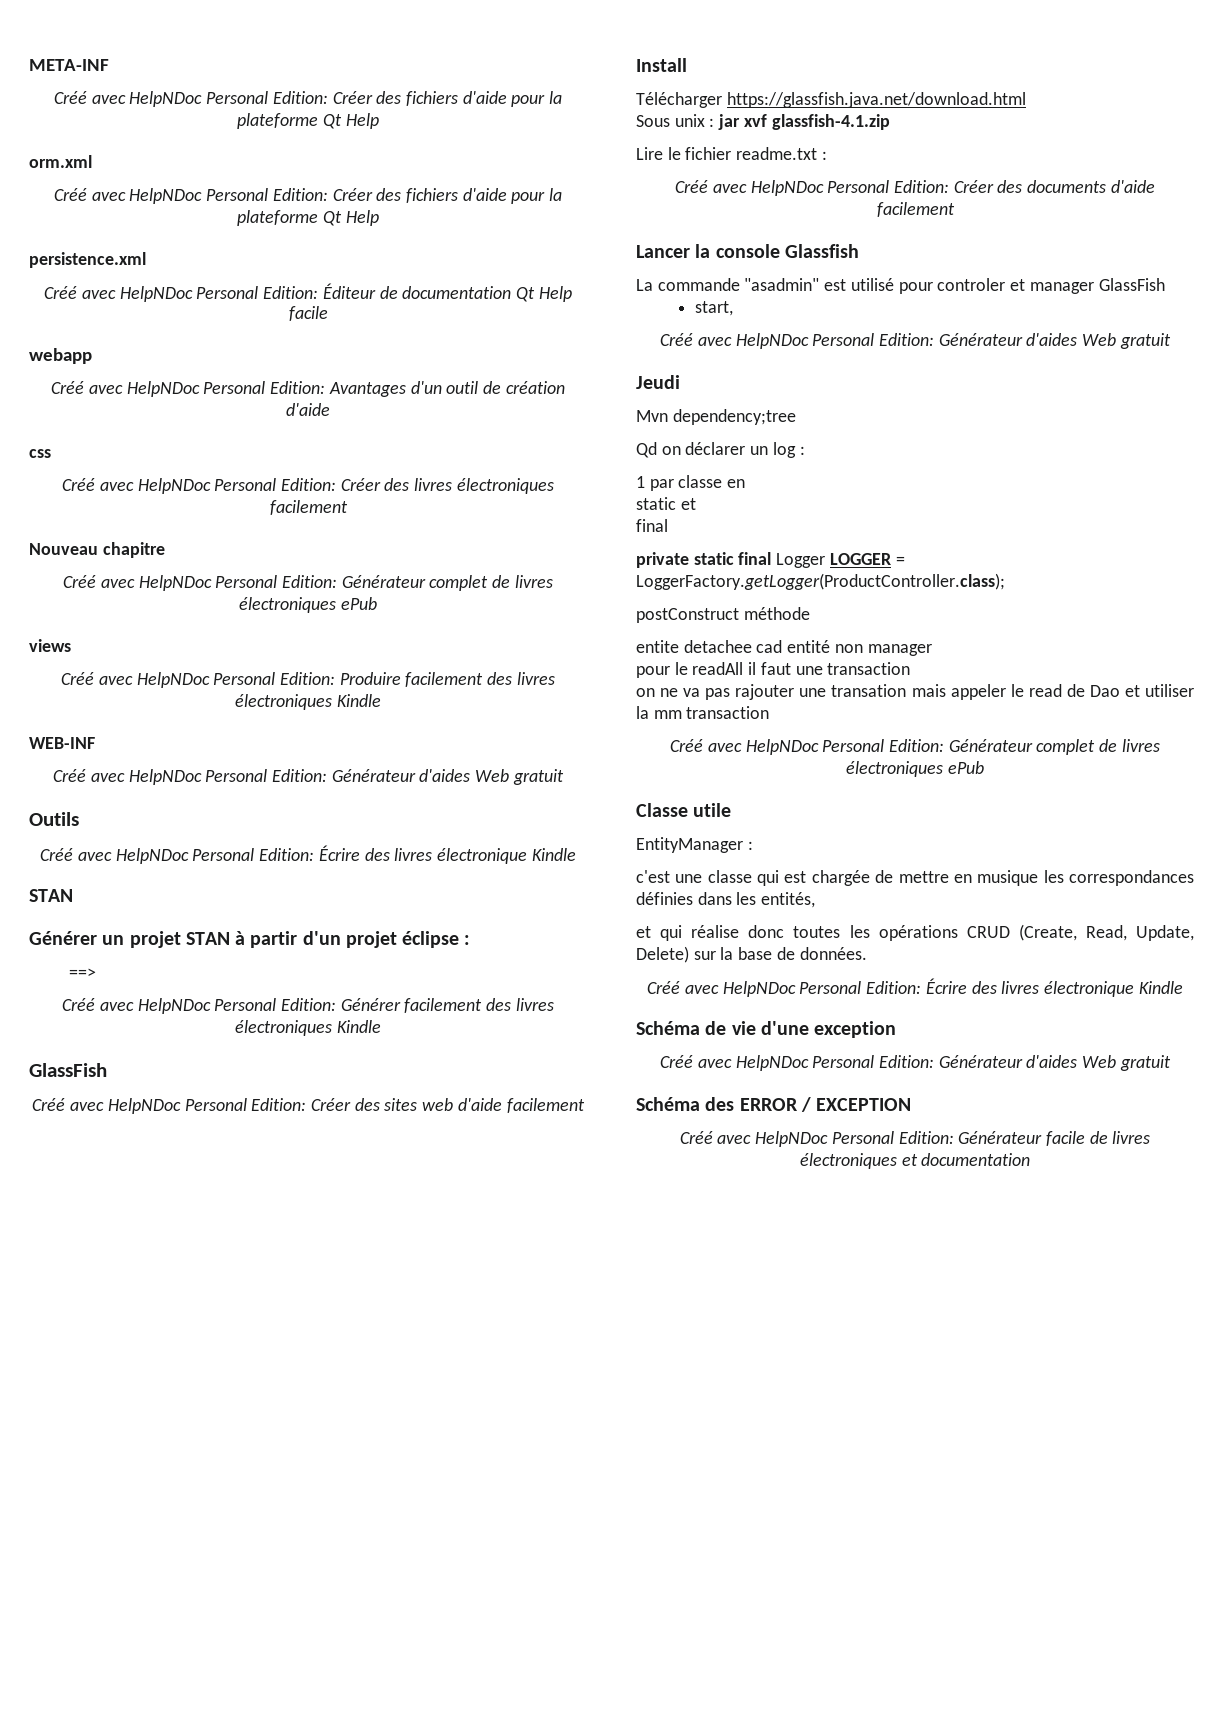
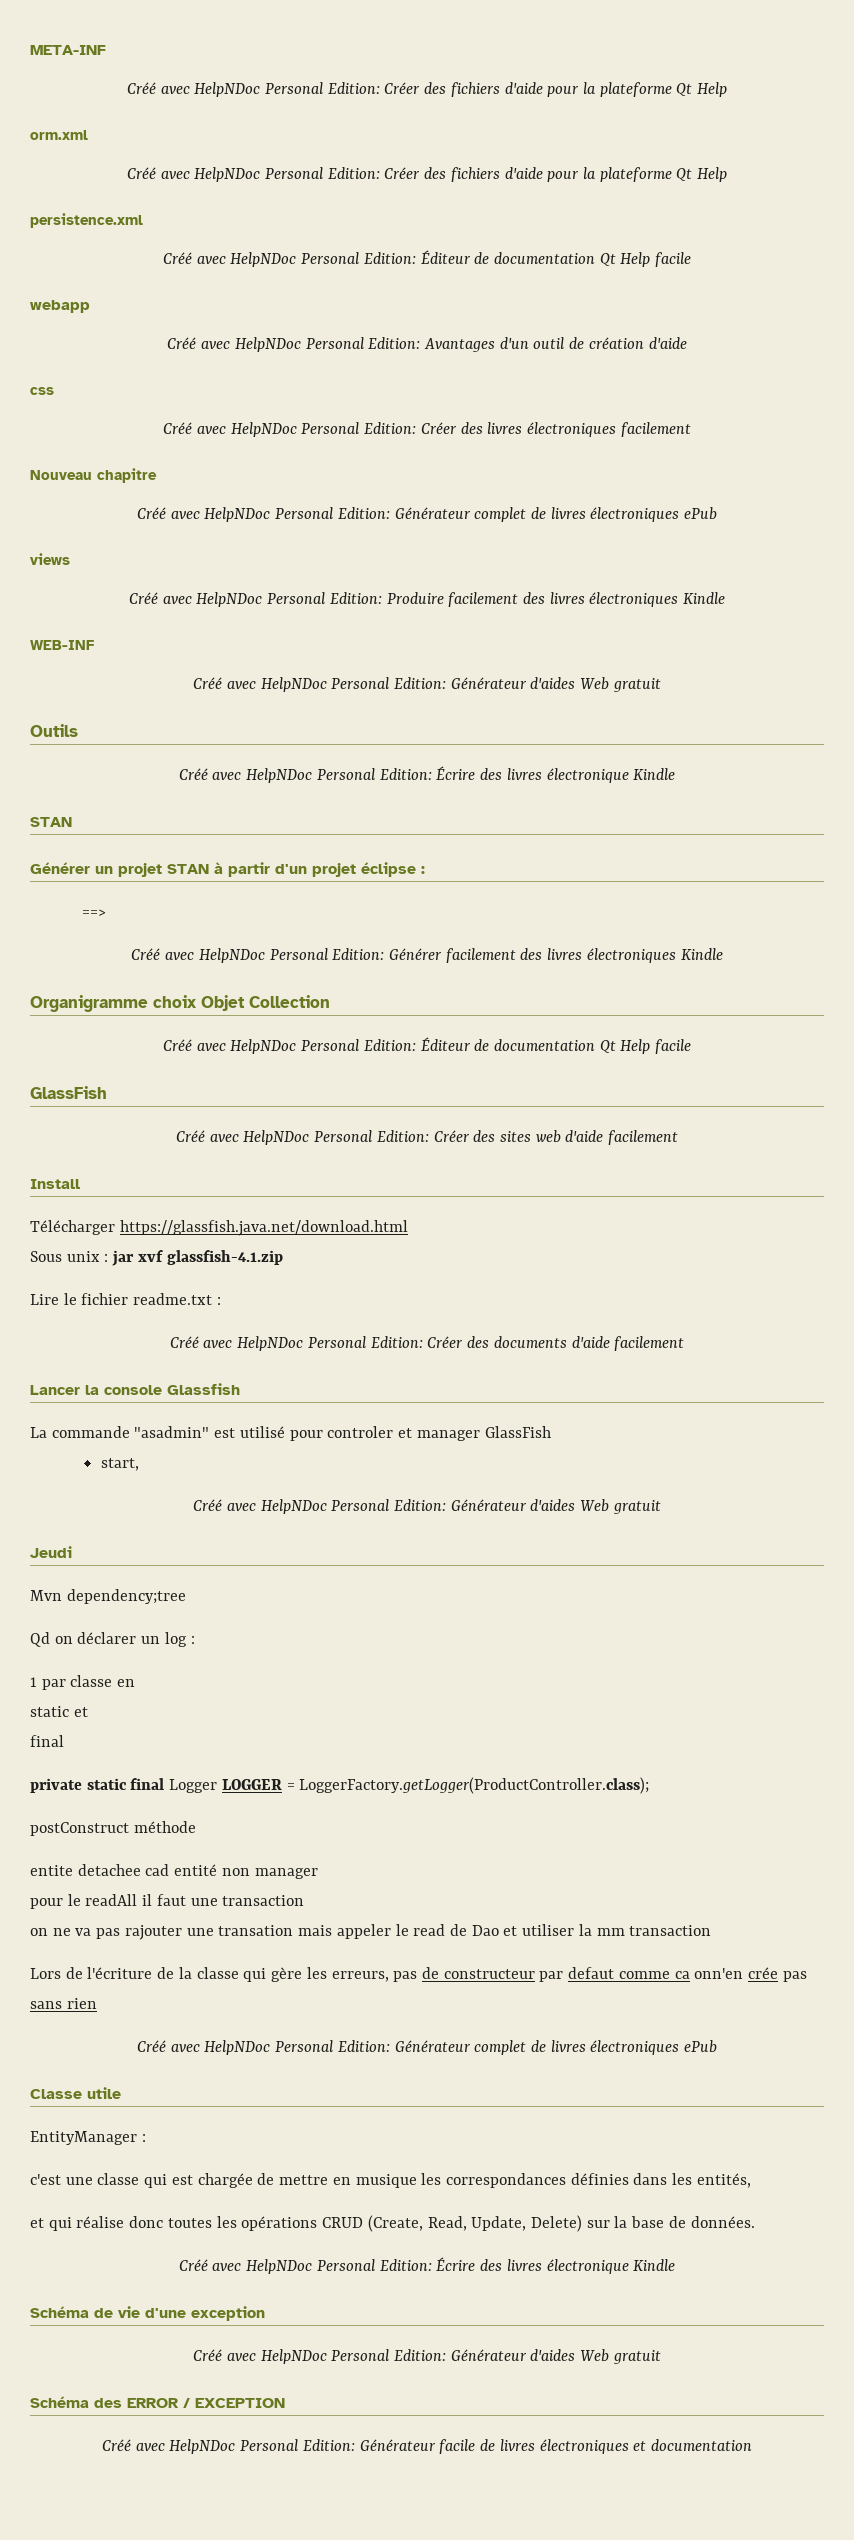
+ Organigramme choix Objet Collection
+ Créé avec HelpNDoc Personal Edition: Éditeur de documentation Qt Help facile
+ Lors de l'écriture de la classe qui gère les erreurs, pas de constructeur par defaut comme ca onn'en crée pas sans rien

